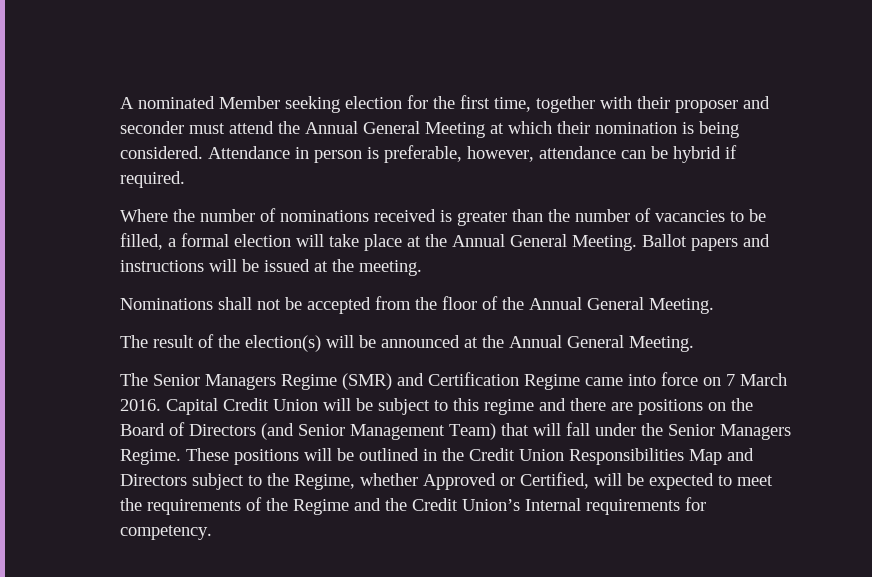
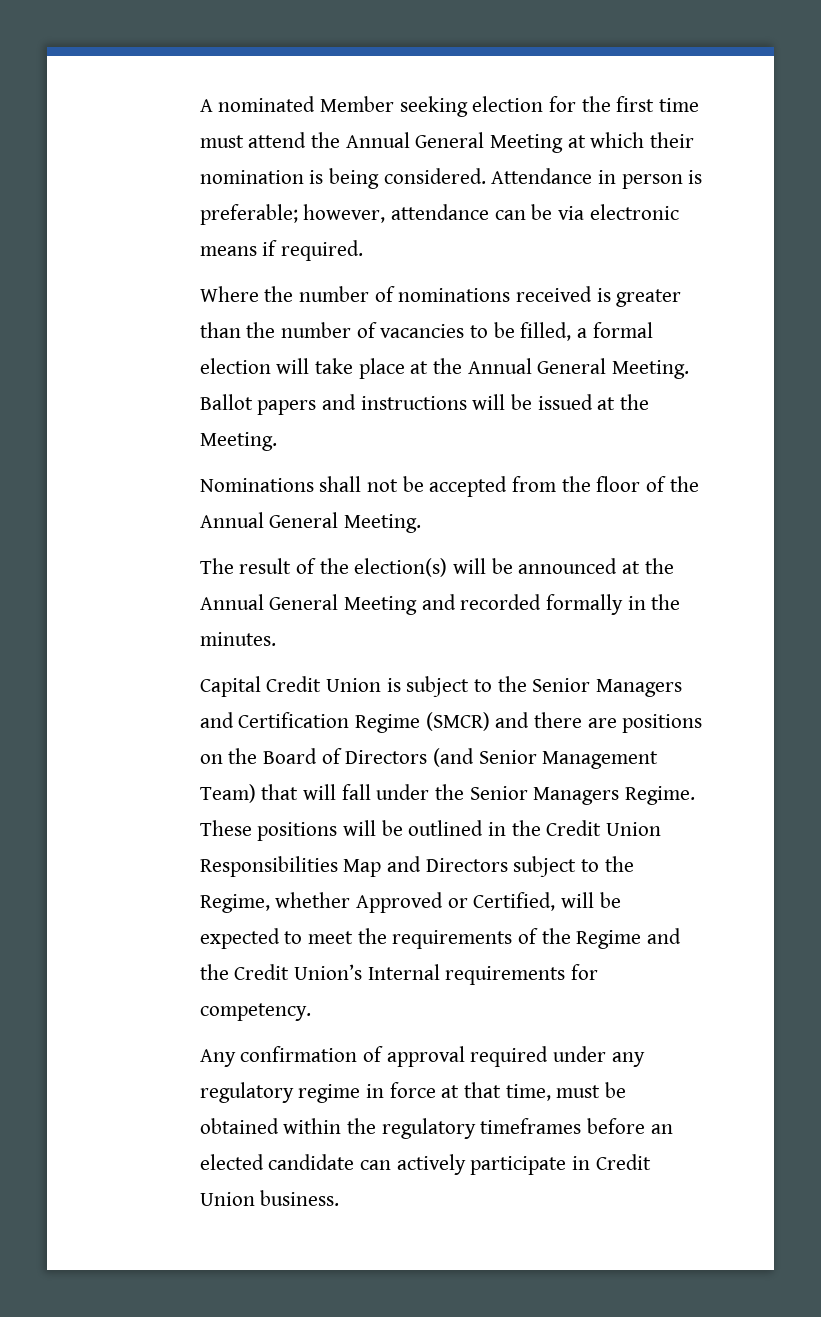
- A nominated Member seeking election for the first time, together with their proposer and seconder must attend the Annual General Meeting at which their nomination is being considered.
+ A nominated Member seeking election for the first time must attend the Annual General Meeting at which their nomination is being considered.
- Attendance in person is preferable, however, attendance can be hybrid if required.
+ Attendance in person is preferable; however, attendance can be via electronic means if required.
- Ballot papers and instructions will be issued at the meeting.
+ Ballot papers and instructions will be issued at the Meeting.
- The result of the election(s) will be announced at the Annual General Meeting.
- The Senior Managers Regime (SMR) and Certification Regime came into force on 7 March 2016. Capital Credit Union will be subject to this regime and there are positions on the Board of Directors (and Senior Management Team) that will fall under the Senior Managers Regime.
+ The result of the election(s) will be announced at the Annual General Meeting and recorded formally in the minutes.
+ Capital Credit Union is subject to the Senior Managers and Certification Regime (SMCR) and there are positions on the Board of Directors (and Senior Management Team) that will fall under the Senior Managers Regime.
+ Any confirmation of approval required under any regulatory regime in force at that time, must be obtained within the regulatory timeframes before an elected candidate can actively participate in Credit Union business.

